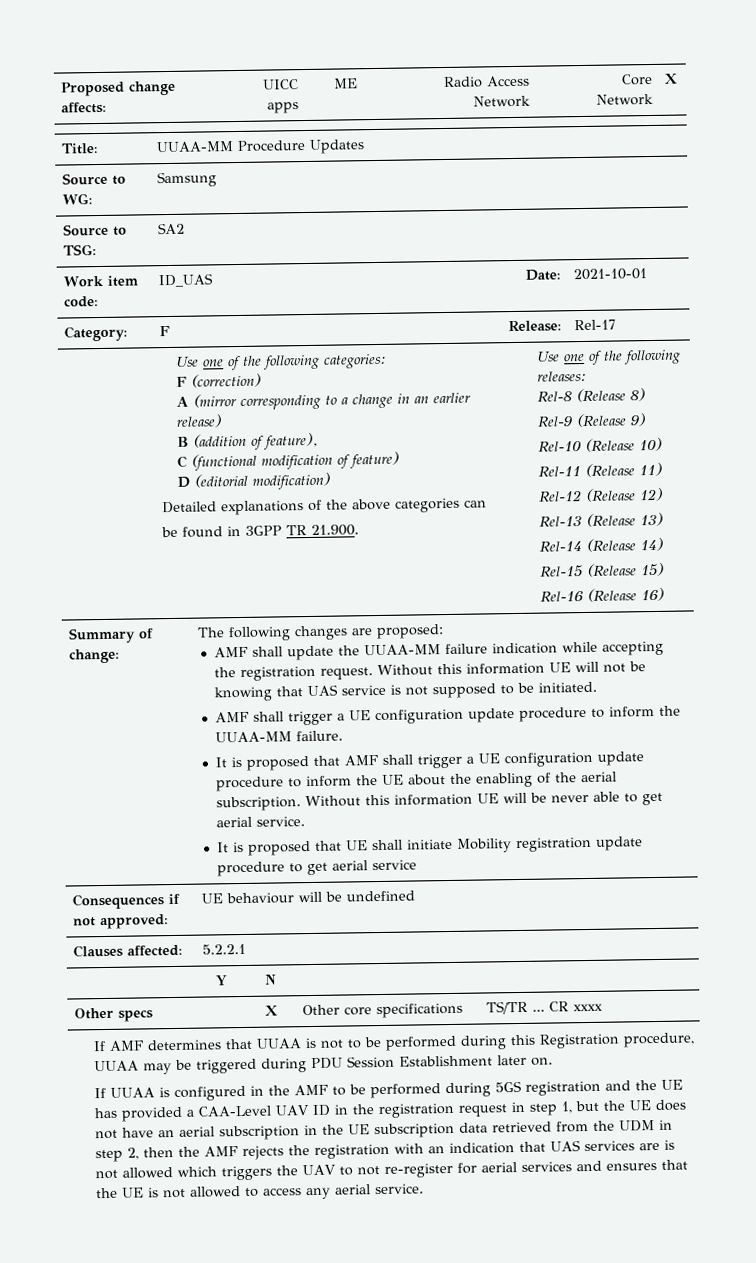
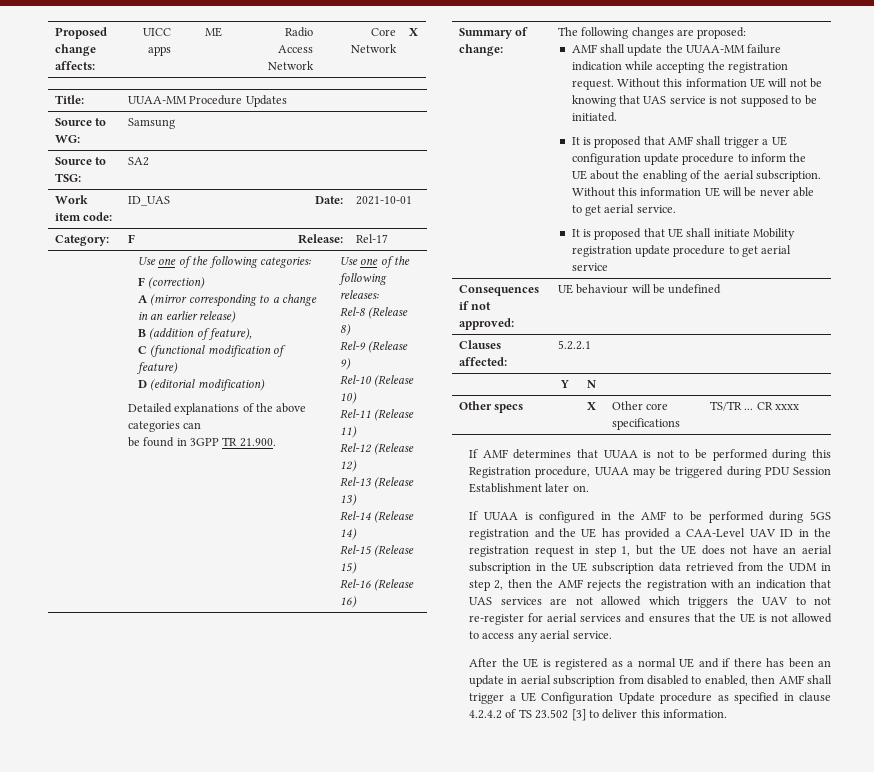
- AMF shall trigger a UE configuration update procedure to inform the UUAA-MM failure.
- If UUAA is configured in the AMF to be performed during 5GS registration and the UE has provided a CAA-Level UAV ID in the registration request in step 1, but the UE does not have an aerial subscription in the UE subscription data retrieved from the UDM in step 2, then the AMF rejects the registration with an indication that UAS services are is not allowed which triggers the UAV to not re-register for aerial services and ensures that the UE is not allowed to access any aerial service.
+ If UUAA is configured in the AMF to be performed during 5GS registration and the UE has provided a CAA-Level UAV ID in the registration request in step 1, but the UE does not have an aerial subscription in the UE subscription data retrieved from the UDM in step 2, then the AMF rejects the registration with an indication that UAS services are not allowed which triggers the UAV to not re-register for aerial services and ensures that the UE is not allowed to access any aerial service.
+ After the UE is registered as a normal UE and if there has been an update in aerial subscription from disabled to enabled, then AMF shall trigger a UE Configuration Update procedure as specified in clause 4.2.4.2 of TS 23.502 [3] to deliver this information.

